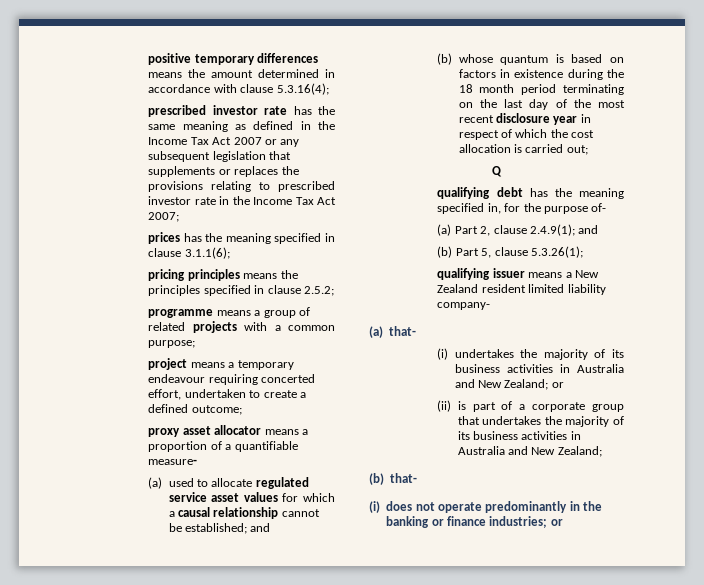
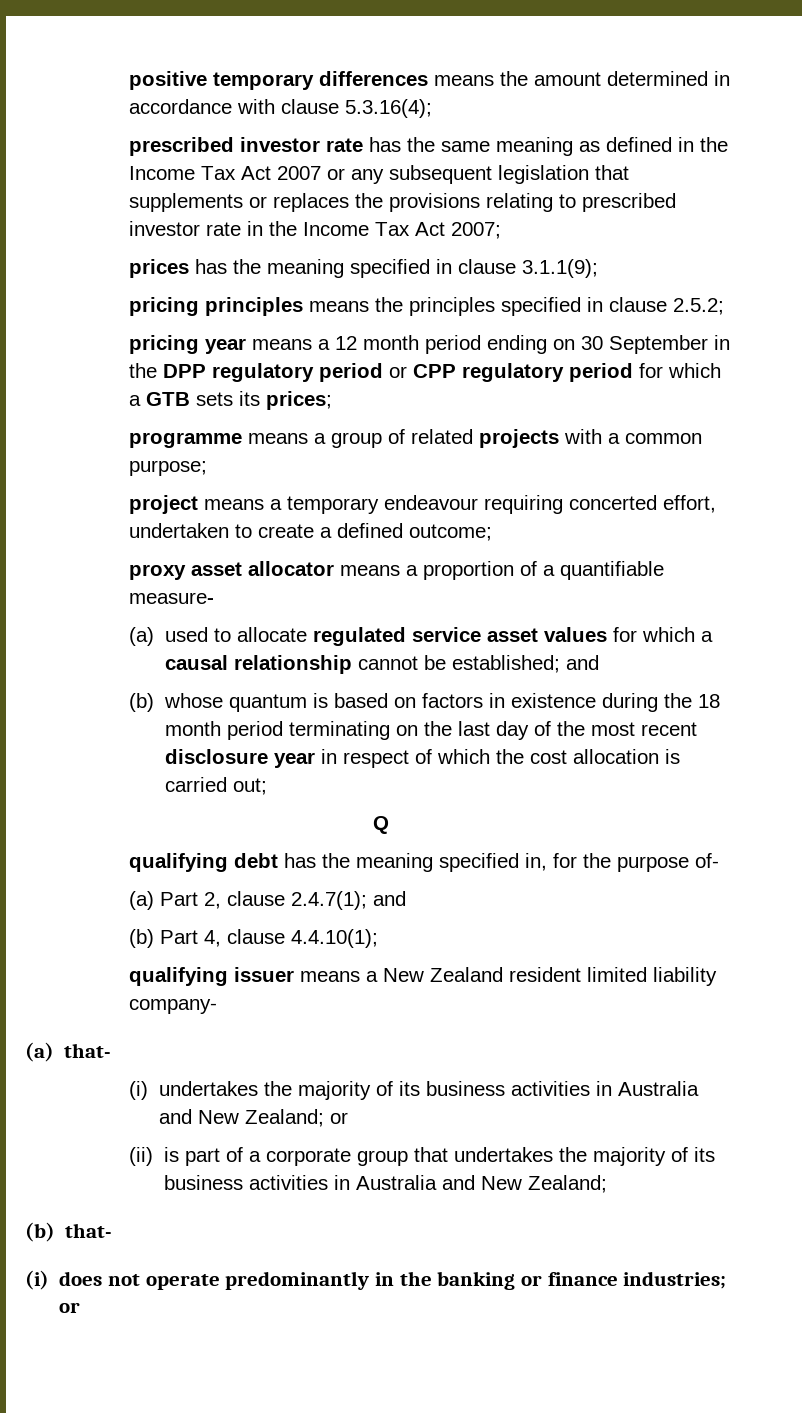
- prices has the meaning specified in clause 3.1.1(6);
+ prices has the meaning specified in clause 3.1.1(9);
+ pricing year means a 12 month period ending on 30 September in the DPP regulatory period or CPP regulatory period for which a GTB sets its prices;
- (a) Part 2, clause 2.4.9(1); and
+ (a) Part 2, clause 2.4.7(1); and
- (b) Part 5, clause 5.3.26(1);
+ (b) Part 4, clause 4.4.10(1);

